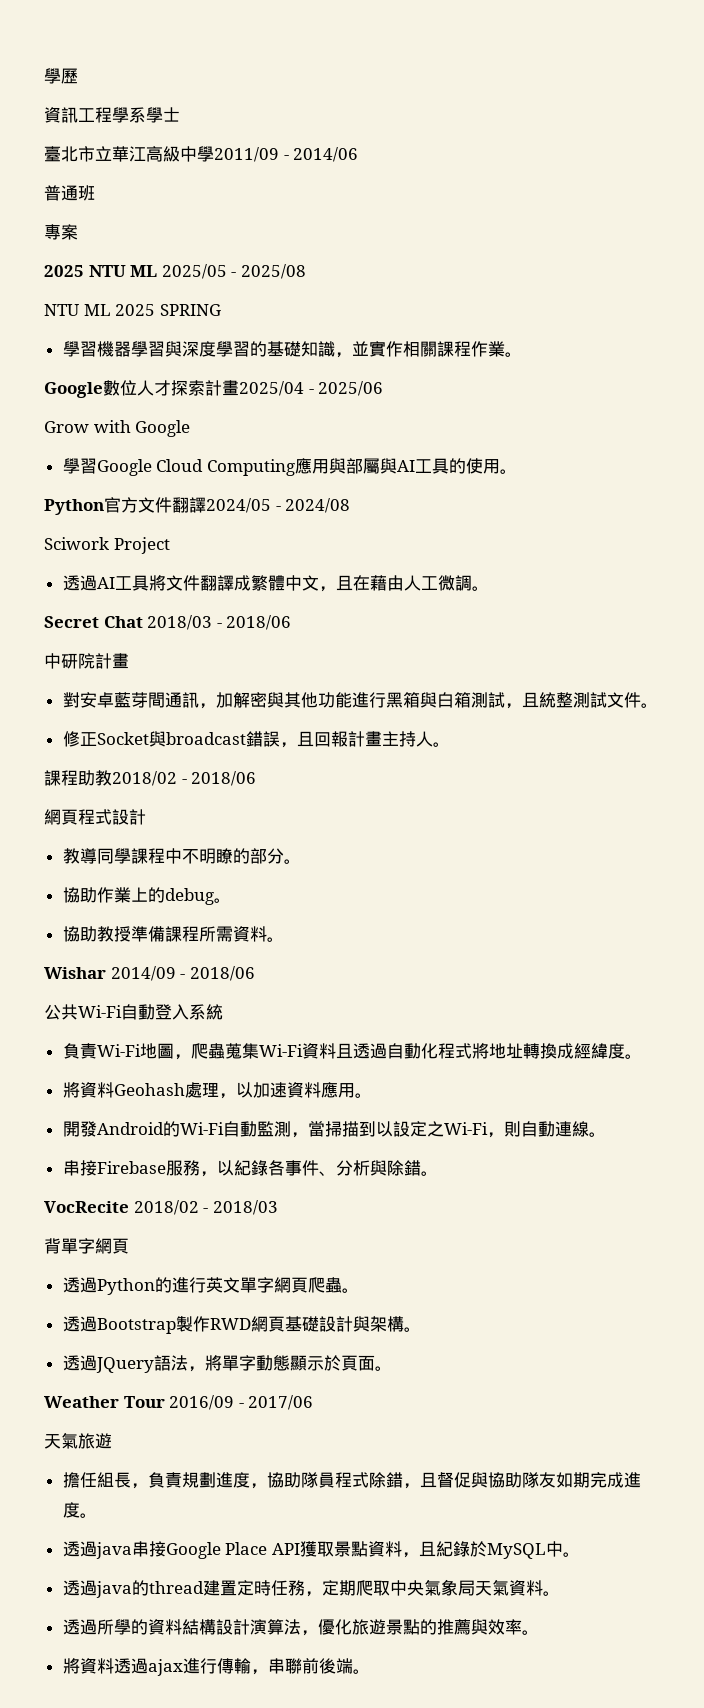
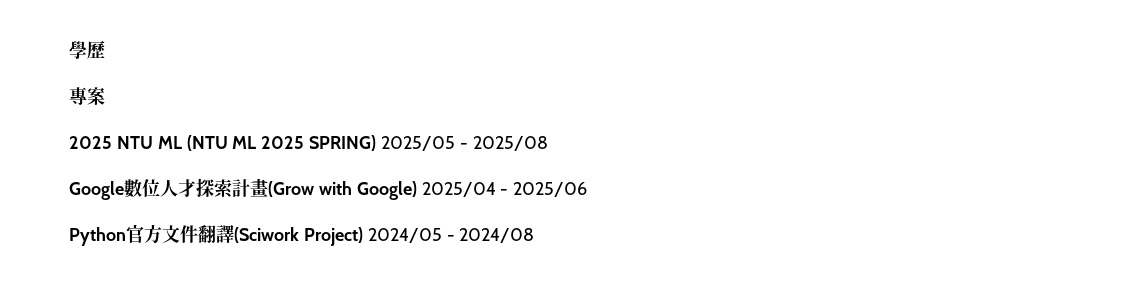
- 資訊工程學系學士
- 臺北市立華江高級中學2011/09 - 2014/06
- 普通班
- 2025 NTU ML 2025/05 - 2025/08
+ 2025 NTU ML (NTU ML 2025 SPRING) 2025/05 - 2025/08
- NTU ML 2025 SPRING
- 學習機器學習與深度學習的基礎知識，並實作相關課程作業。
- Google數位人才探索計畫2025/04 - 2025/06
+ Google數位人才探索計畫(Grow with Google) 2025/04 - 2025/06
- Grow with Google
- 學習Google Cloud Computing應用與部屬與AI工具的使用。
- Python官方文件翻譯2024/05 - 2024/08
+ Python官方文件翻譯(Sciwork Project) 2024/05 - 2024/08
- Sciwork Project
- 透過AI工具將文件翻譯成繁體中文，且在藉由人工微調。
- Secret Chat 2018/03 - 2018/06
- 中研院計畫
- 對安卓藍芽間通訊，加解密與其他功能進行黑箱與白箱測試，且統整測試文件。
- 修正Socket與broadcast錯誤，且回報計畫主持人。
- 課程助教2018/02 - 2018/06
- 網頁程式設計
- 教導同學課程中不明瞭的部分。
- 協助作業上的debug。
- 協助教授準備課程所需資料。
- Wishar 2014/09 - 2018/06
- 公共Wi-Fi自動登入系統
- 負責Wi-Fi地圖，爬蟲蒐集Wi-Fi資料且透過自動化程式將地址轉換成經緯度。
- 將資料Geohash處理，以加速資料應用。
- 開發Android的Wi-Fi自動監測，當掃描到以設定之Wi-Fi，則自動連線。
- 串接Firebase服務，以紀錄各事件、分析與除錯。
- VocRecite 2018/02 - 2018/03
- 背單字網頁
- 透過Python的進行英文單字網頁爬蟲。
- 透過Bootstrap製作RWD網頁基礎設計與架構。
- 透過JQuery語法，將單字動態顯示於頁面。
- Weather Tour 2016/09 - 2017/06
- 天氣旅遊
- 擔任組長，負責規劃進度，協助隊員程式除錯，且督促與協助隊友如期完成進度。
- 透過java串接Google Place API獲取景點資料，且紀錄於MySQL中。
- 透過java的thread建置定時任務，定期爬取中央氣象局天氣資料。
- 透過所學的資料結構設計演算法，優化旅遊景點的推薦與效率。
- 將資料透過ajax進行傳輸，串聯前後端。

